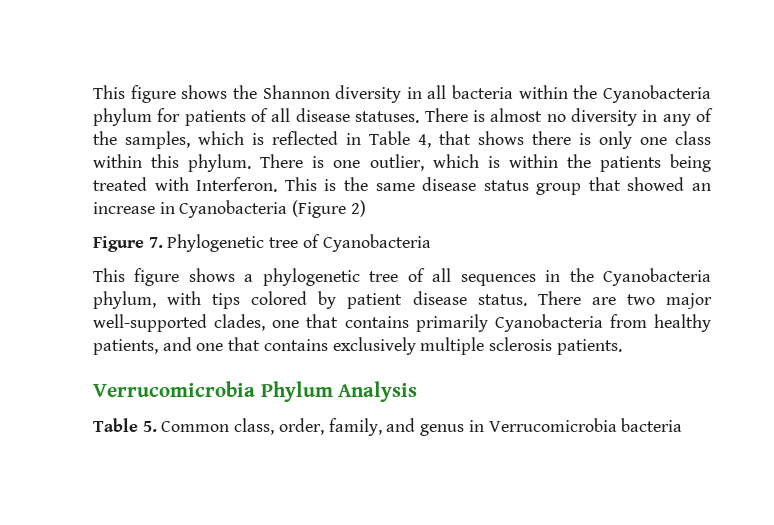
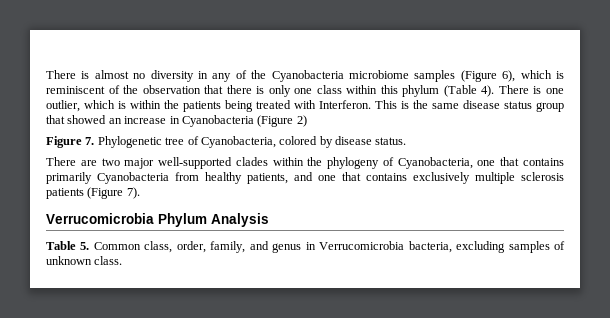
- This figure shows the Shannon diversity in all bacteria within the Cyanobacteria phylum for patients of all disease statuses. There is almost no diversity in any of the samples, which is reflected in Table 4, that shows there is only one class within this phylum.
+ There is almost no diversity in any of the Cyanobacteria microbiome samples (Figure 6), which is reminiscent of the observation that there is only one class within this phylum (Table 4).
- Figure 7. Phylogenetic tree of Cyanobacteria
- This figure shows a phylogenetic tree of all sequences in the Cyanobacteria phylum, with tips colored by patient disease status. There are two major well-supported clades, one that contains primarily Cyanobacteria from healthy patients, and one that contains exclusively multiple sclerosis patients.
+ Figure 7. Phylogenetic tree of Cyanobacteria, colored by disease status.
+ There are two major well-supported clades within the phylogeny of Cyanobacteria, one that contains primarily Cyanobacteria from healthy patients, and one that contains exclusively multiple sclerosis patients (Figure 7).
- Table 5. Common class, order, family, and genus in Verrucomicrobia bacteria
+ Table 5. Common class, order, family, and genus in Verrucomicrobia bacteria, excluding samples of unknown class.

